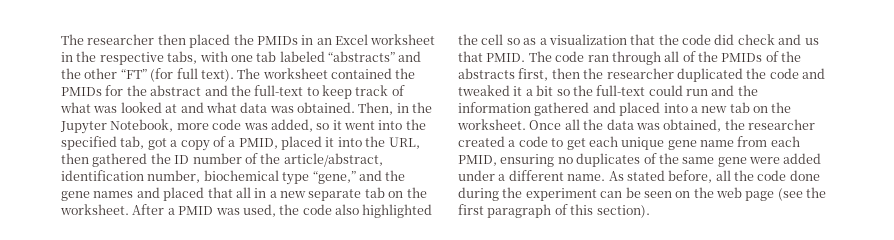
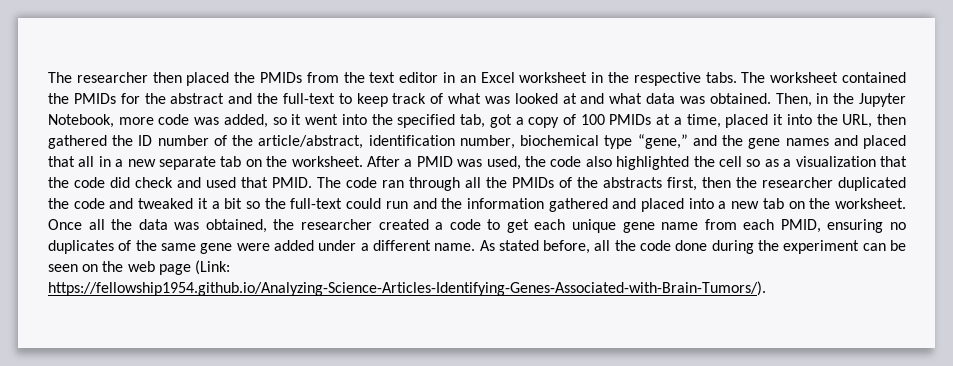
- The researcher then placed the PMIDs in an Excel worksheet in the respective tabs, with one tab labeled “abstracts” and the other “FT” (for full text).
+ The researcher then placed the PMIDs from the text editor in an Excel worksheet in the respective tabs.
- Then, in the Jupyter Notebook, more code was added, so it went into the specified tab, got a copy of a PMID, placed it into the URL, then gathered the ID number of the article/abstract, identification number, biochemical type “gene,” and the gene names and placed that all in a new separate tab on the worksheet.
+ Then, in the Jupyter Notebook, more code was added, so it went into the specified tab, got a copy of 100 PMIDs at a time, placed it into the URL, then gathered the ID number of the article/abstract, identification number, biochemical type “gene,” and the gene names and placed that all in a new separate tab on the worksheet.
- After a PMID was used, the code also highlighted the cell so as a visualization that the code did check and us that PMID.
+ After a PMID was used, the code also highlighted the cell so as a visualization that the code did check and used that PMID.
- The code ran through all of the PMIDs of the abstracts first, then the researcher duplicated the code and tweaked it a bit so the full-text could run and the information gathered and placed into a new tab on the worksheet.
+ The code ran through all the PMIDs of the abstracts first, then the researcher duplicated the code and tweaked it a bit so the full-text could run and the information gathered and placed into a new tab on the worksheet.
- As stated before, all the code done during the experiment can be seen on the web page (see the first paragraph of this section).
+ As stated before, all the code done during the experiment can be seen on the web page (Link: https://fellowship1954.github.io/Analyzing-Science-Articles-Identifying-Genes-Associated-with-Brain-Tumors/).

